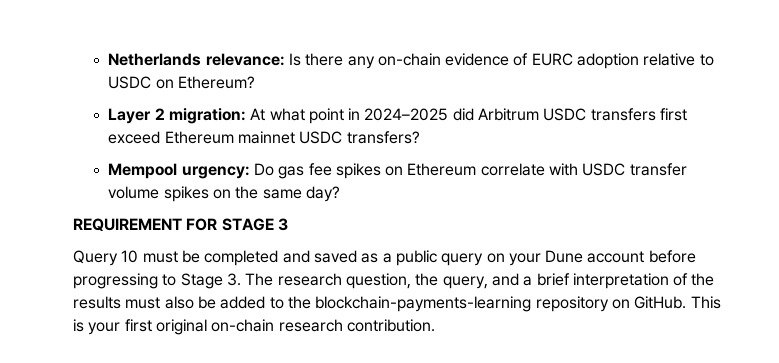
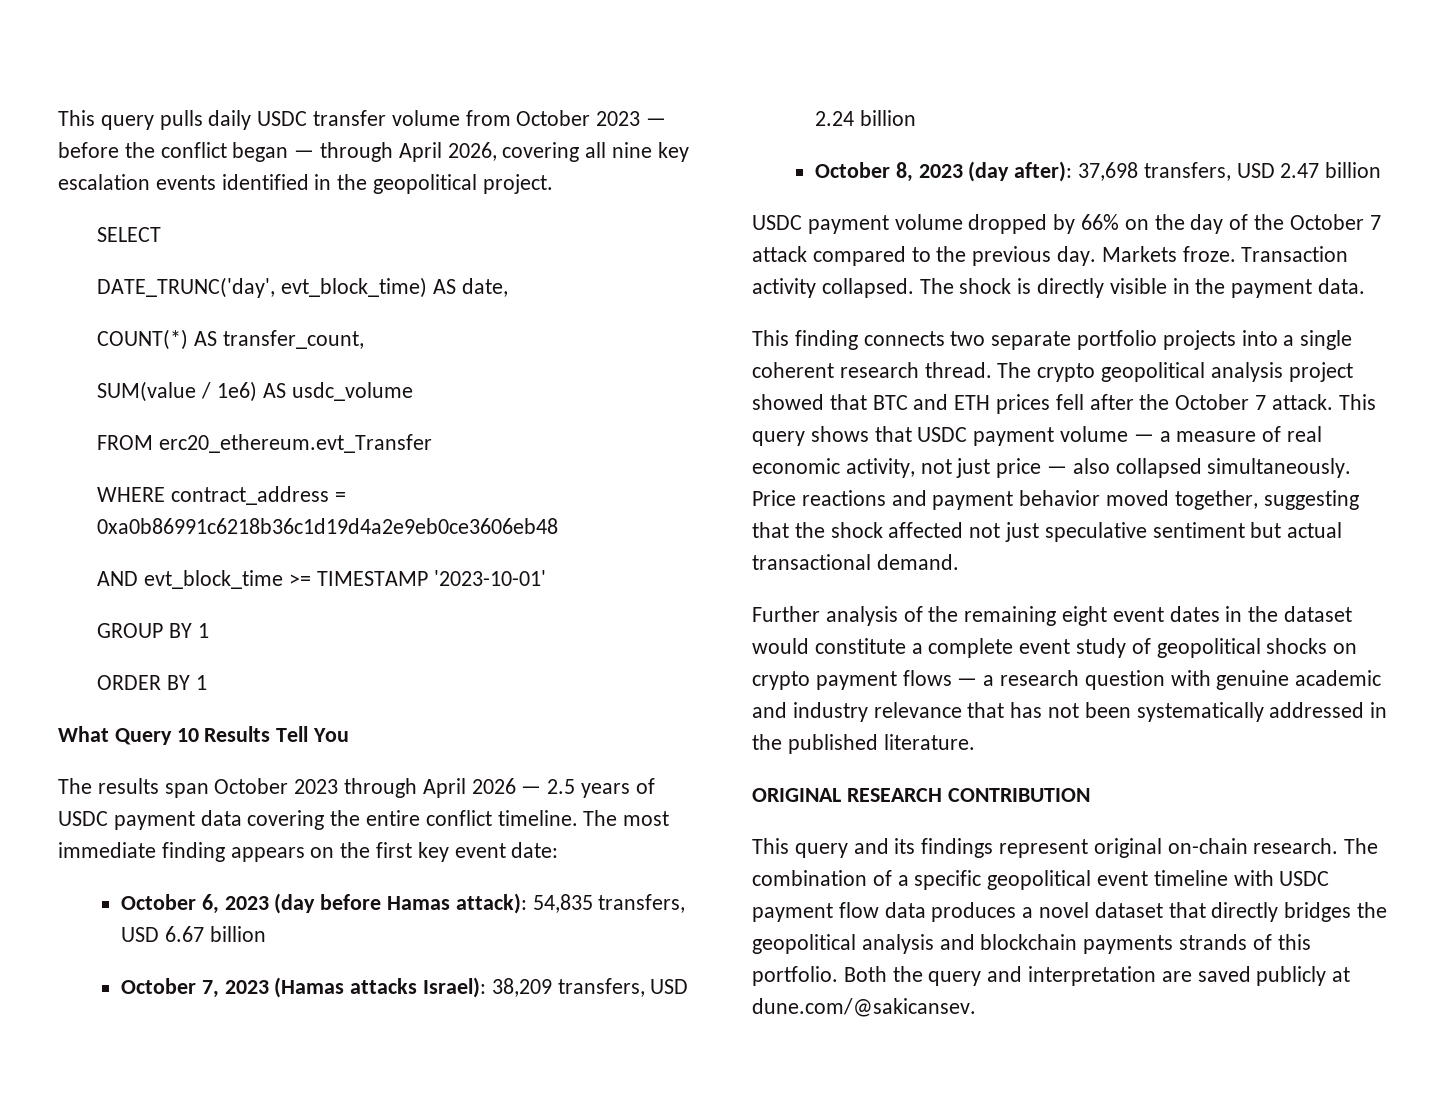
- Netherlands relevance: Is there any on-chain evidence of EURC adoption relative to USDC on Ethereum?
- Layer 2 migration: At what point in 2024–2025 did Arbitrum USDC transfers first exceed Ethereum mainnet USDC transfers?
- Mempool urgency: Do gas fee spikes on Ethereum correlate with USDC transfer volume spikes on the same day?
- REQUIREMENT FOR STAGE 3
- Query 10 must be completed and saved as a public query on your Dune account before progressing to Stage 3. The research question, the query, and a brief interpretation of the results must also be added to the blockchain-payments-learning repository on GitHub. This is your first original on-chain research contribution.
+ This query pulls daily USDC transfer volume from October 2023 — before the conflict began — through April 2026, covering all nine key escalation events identified in the geopolitical project.
+ SELECT
+ DATE_TRUNC('day', evt_block_time) AS date,
+ COUNT(*) AS transfer_count,
+ SUM(value / 1e6) AS usdc_volume
+ FROM erc20_ethereum.evt_Transfer
+ WHERE contract_address = 0xa0b86991c6218b36c1d19d4a2e9eb0ce3606eb48
+ AND evt_block_time >= TIMESTAMP '2023-10-01'
+ GROUP BY 1
+ ORDER BY 1
+ What Query 10 Results Tell You
+ The results span October 2023 through April 2026 — 2.5 years of USDC payment data covering the entire conflict timeline. The most immediate finding appears on the first key event date:
+ October 6, 2023 (day before Hamas attack): 54,835 transfers, USD 6.67 billion
+ October 7, 2023 (Hamas attacks Israel): 38,209 transfers, USD 2.24 billion
+ October 8, 2023 (day after): 37,698 transfers, USD 2.47 billion
+ USDC payment volume dropped by 66% on the day of the October 7 attack compared to the previous day. Markets froze. Transaction activity collapsed. The shock is directly visible in the payment data.
+ This finding connects two separate portfolio projects into a single coherent research thread. The crypto geopolitical analysis project showed that BTC and ETH prices fell after the October 7 attack. This query shows that USDC payment volume — a measure of real economic activity, not just price — also collapsed simultaneously. Price reactions and payment behavior moved together, suggesting that the shock affected not just speculative sentiment but actual transactional demand.
+ Further analysis of the remaining eight event dates in the dataset would constitute a complete event study of geopolitical shocks on crypto payment flows — a research question with genuine academic and industry relevance that has not been systematically addressed in the published literature.
+ ORIGINAL RESEARCH CONTRIBUTION
+ This query and its findings represent original on-chain research. The combination of a specific geopolitical event timeline with USDC payment flow data produces a novel dataset that directly bridges the geopolitical analysis and blockchain payments strands of this portfolio. Both the query and interpretation are saved publicly at dune.com/@sakicansev.

